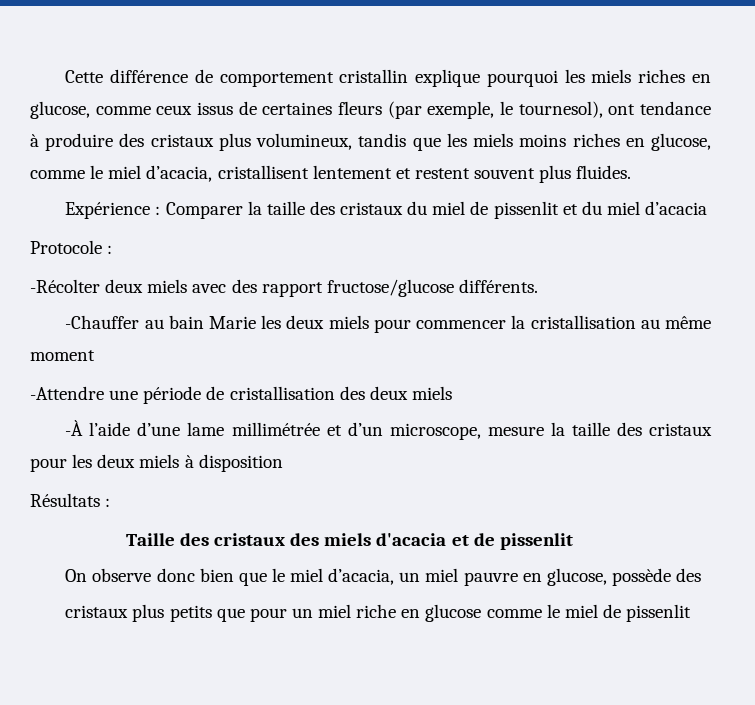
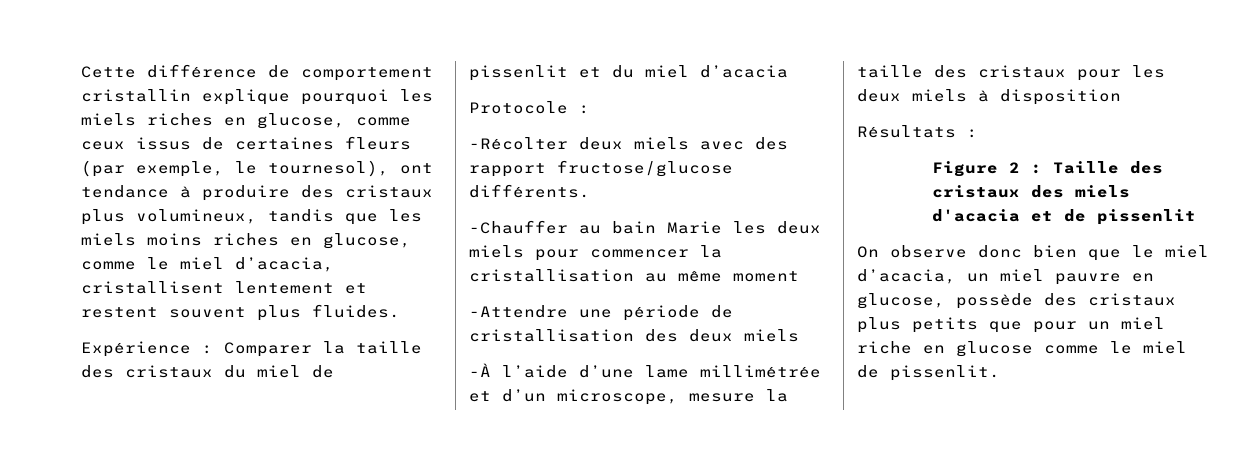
- Taille des cristaux des miels d'acacia et de pissenlit
+ Figure 2 : Taille des cristaux des miels d'acacia et de pissenlit
- On observe donc bien que le miel d’acacia, un miel pauvre en glucose, possède des
- cristaux plus petits que pour un miel riche en glucose comme le miel de pissenlit
+ On observe donc bien que le miel d’acacia, un miel pauvre en glucose, possède des cristaux plus petits que pour un miel riche en glucose comme le miel de pissenlit.

